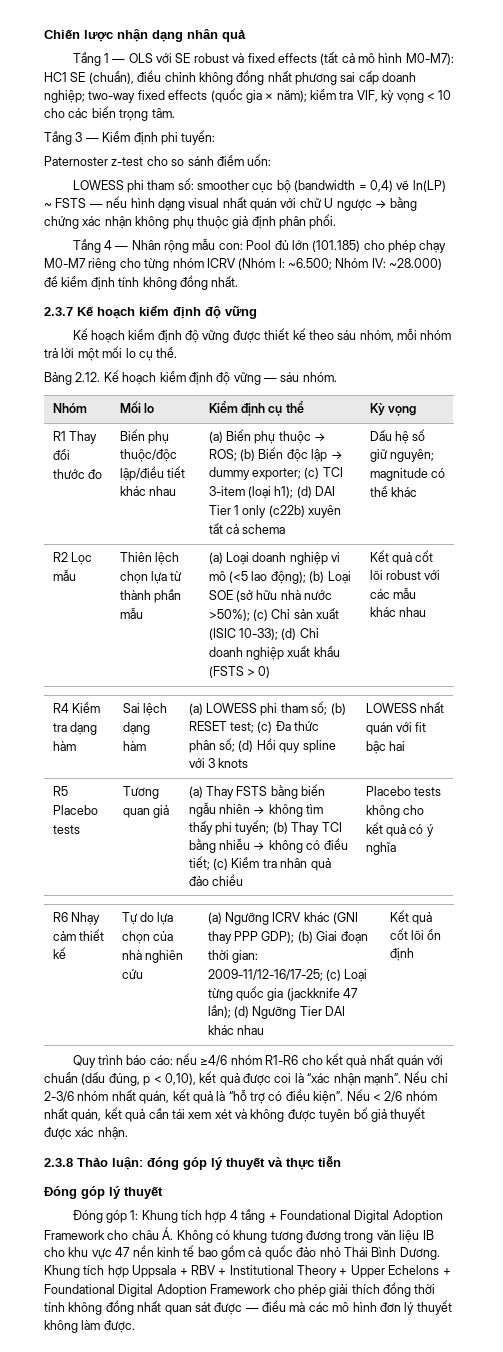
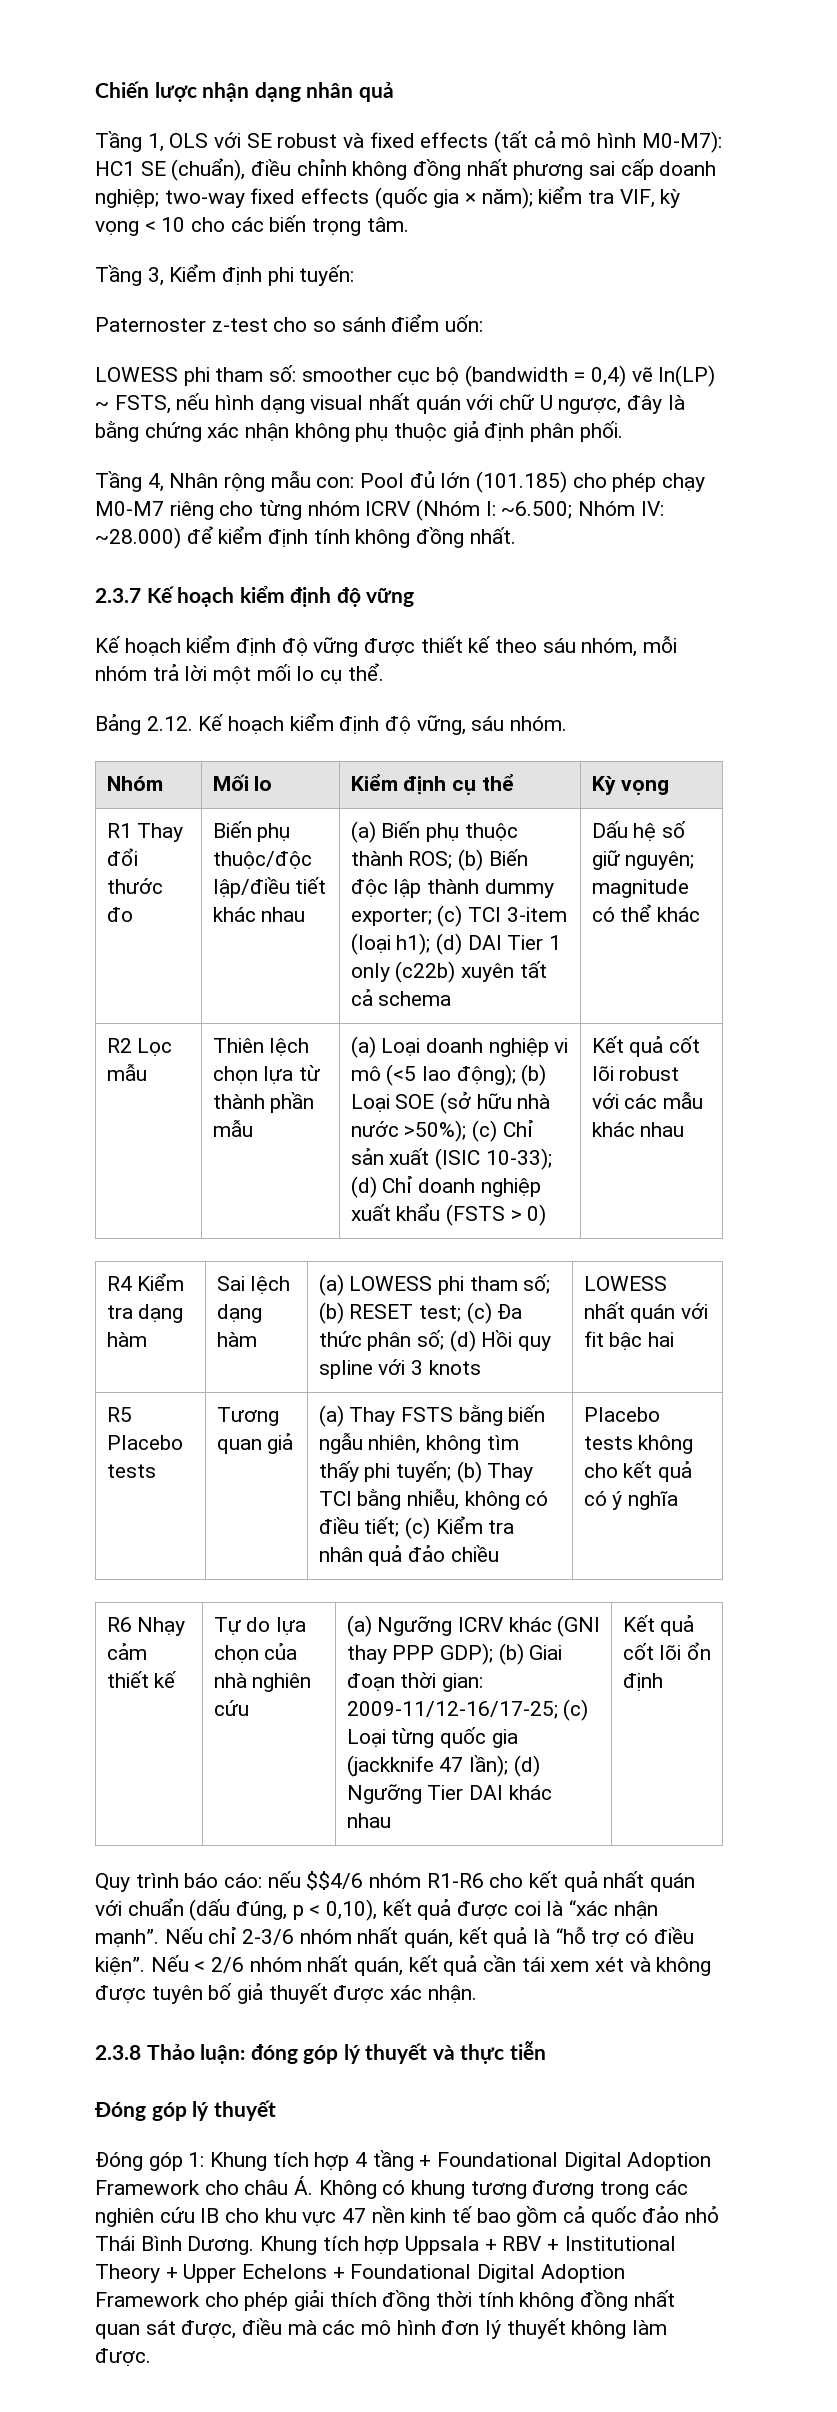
- Tầng 1 — OLS với SE robust và fixed effects (tất cả mô hình M0-M7): HC1 SE (chuẩn), điều chỉnh không đồng nhất phương sai cấp doanh nghiệp; two-way fixed effects (quốc gia × năm); kiểm tra VIF, kỳ vọng < 10 cho các biến trọng tâm.
+ Tầng 1, OLS với SE robust và fixed effects (tất cả mô hình M0-M7): HC1 SE (chuẩn), điều chỉnh không đồng nhất phương sai cấp doanh nghiệp; two-way fixed effects (quốc gia × năm); kiểm tra VIF, kỳ vọng < 10 cho các biến trọng tâm.
- Tầng 3 — Kiểm định phi tuyến:
+ Tầng 3, Kiểm định phi tuyến:
- LOWESS phi tham số: smoother cục bộ (bandwidth = 0,4) vẽ ln(LP) ~ FSTS — nếu hình dạng visual nhất quán với chữ U ngược → bằng chứng xác nhận không phụ thuộc giả định phân phối.
+ LOWESS phi tham số: smoother cục bộ (bandwidth = 0,4) vẽ ln(LP) ~ FSTS, nếu hình dạng visual nhất quán với chữ U ngược, đây là bằng chứng xác nhận không phụ thuộc giả định phân phối.
- Tầng 4 — Nhân rộng mẫu con: Pool đủ lớn (101.185) cho phép chạy M0-M7 riêng cho từng nhóm ICRV (Nhóm I: ~6.500; Nhóm IV: ~28.000) để kiểm định tính không đồng nhất.
+ Tầng 4, Nhân rộng mẫu con: Pool đủ lớn (101.185) cho phép chạy M0-M7 riêng cho từng nhóm ICRV (Nhóm I: ~6.500; Nhóm IV: ~28.000) để kiểm định tính không đồng nhất.
- Bảng 2.12. Kế hoạch kiểm định độ vững — sáu nhóm.
+ Bảng 2.12. Kế hoạch kiểm định độ vững, sáu nhóm.
- (a) Biến phụ thuộc → ROS; (b) Biến độc lập → dummy exporter; (c) TCI 3-item (loại h1); (d) DAI Tier 1 only (c22b) xuyên tất cả schema
+ (a) Biến phụ thuộc thành ROS; (b) Biến độc lập thành dummy exporter; (c) TCI 3-item (loại h1); (d) DAI Tier 1 only (c22b) xuyên tất cả schema
- (a) Thay FSTS bằng biến ngẫu nhiên → không tìm thấy phi tuyến; (b) Thay TCI bằng nhiễu → không có điều tiết; (c) Kiểm tra nhân quả đảo chiều
+ (a) Thay FSTS bằng biến ngẫu nhiên, không tìm thấy phi tuyến; (b) Thay TCI bằng nhiễu, không có điều tiết; (c) Kiểm tra nhân quả đảo chiều
- Quy trình báo cáo: nếu ≥4/6 nhóm R1-R6 cho kết quả nhất quán với chuẩn (dấu đúng, p < 0,10), kết quả được coi là “xác nhận mạnh”.
+ Quy trình báo cáo: nếu $$4/6 nhóm R1-R6 cho kết quả nhất quán với chuẩn (dấu đúng, p < 0,10), kết quả được coi là “xác nhận mạnh”.
- Đóng góp 1: Khung tích hợp 4 tầng + Foundational Digital Adoption Framework cho châu Á. Không có khung tương đương trong văn liệu IB cho khu vực 47 nền kinh tế bao gồm cả quốc đảo nhỏ Thái Bình Dương.
+ Đóng góp 1: Khung tích hợp 4 tầng + Foundational Digital Adoption Framework cho châu Á. Không có khung tương đương trong các nghiên cứu IB cho khu vực 47 nền kinh tế bao gồm cả quốc đảo nhỏ Thái Bình Dương.
- Khung tích hợp Uppsala + RBV + Institutional Theory + Upper Echelons + Foundational Digital Adoption Framework cho phép giải thích đồng thời tính không đồng nhất quan sát được — điều mà các mô hình đơn lý thuyết không làm được.
+ Khung tích hợp Uppsala + RBV + Institutional Theory + Upper Echelons + Foundational Digital Adoption Framework cho phép giải thích đồng thời tính không đồng nhất quan sát được, điều mà các mô hình đơn lý thuyết không làm được.

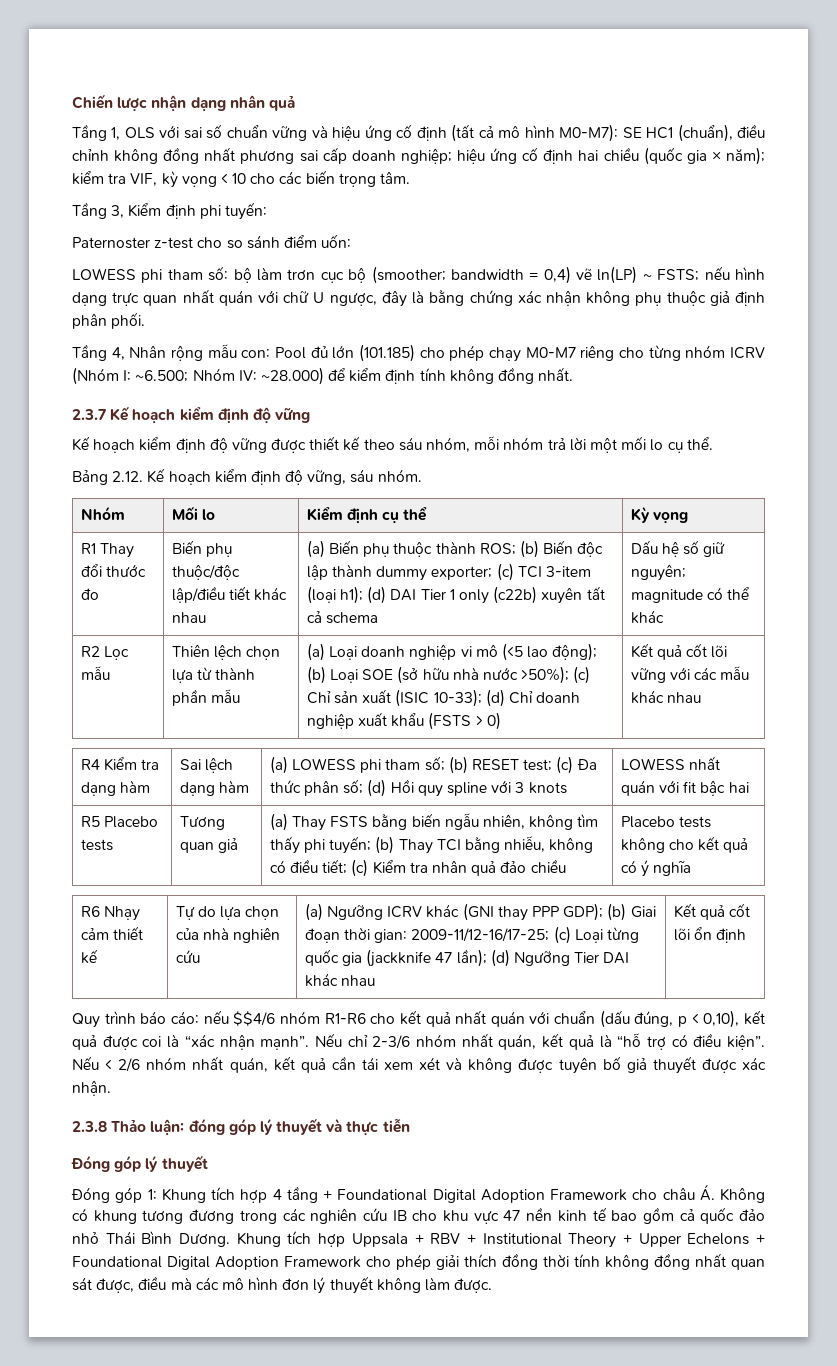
- Tầng 1, OLS với SE robust và fixed effects (tất cả mô hình M0-M7): HC1 SE (chuẩn), điều chỉnh không đồng nhất phương sai cấp doanh nghiệp; two-way fixed effects (quốc gia × năm); kiểm tra VIF, kỳ vọng < 10 cho các biến trọng tâm.
+ Tầng 1, OLS với sai số chuẩn vững và hiệu ứng cố định (tất cả mô hình M0-M7): SE HC1 (chuẩn), điều chỉnh không đồng nhất phương sai cấp doanh nghiệp; hiệu ứng cố định hai chiều (quốc gia × năm); kiểm tra VIF, kỳ vọng < 10 cho các biến trọng tâm.
- LOWESS phi tham số: smoother cục bộ (bandwidth = 0,4) vẽ ln(LP) ~ FSTS, nếu hình dạng visual nhất quán với chữ U ngược, đây là bằng chứng xác nhận không phụ thuộc giả định phân phối.
+ LOWESS phi tham số: bộ làm trơn cục bộ (smoother; bandwidth = 0,4) vẽ ln(LP) ~ FSTS; nếu hình dạng trực quan nhất quán với chữ U ngược, đây là bằng chứng xác nhận không phụ thuộc giả định phân phối.
- Kết quả cốt lõi robust với các mẫu khác nhau
+ Kết quả cốt lõi vững với các mẫu khác nhau

